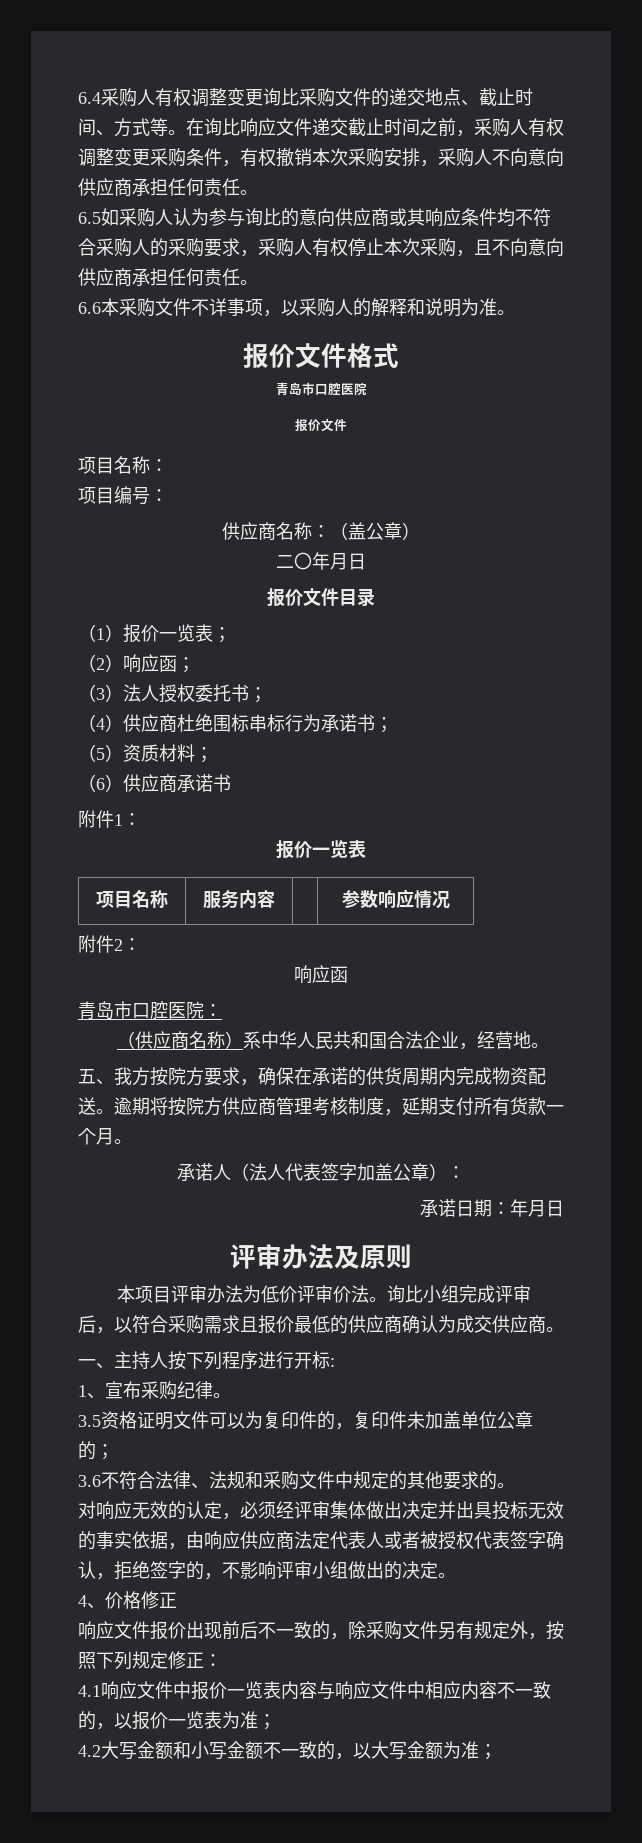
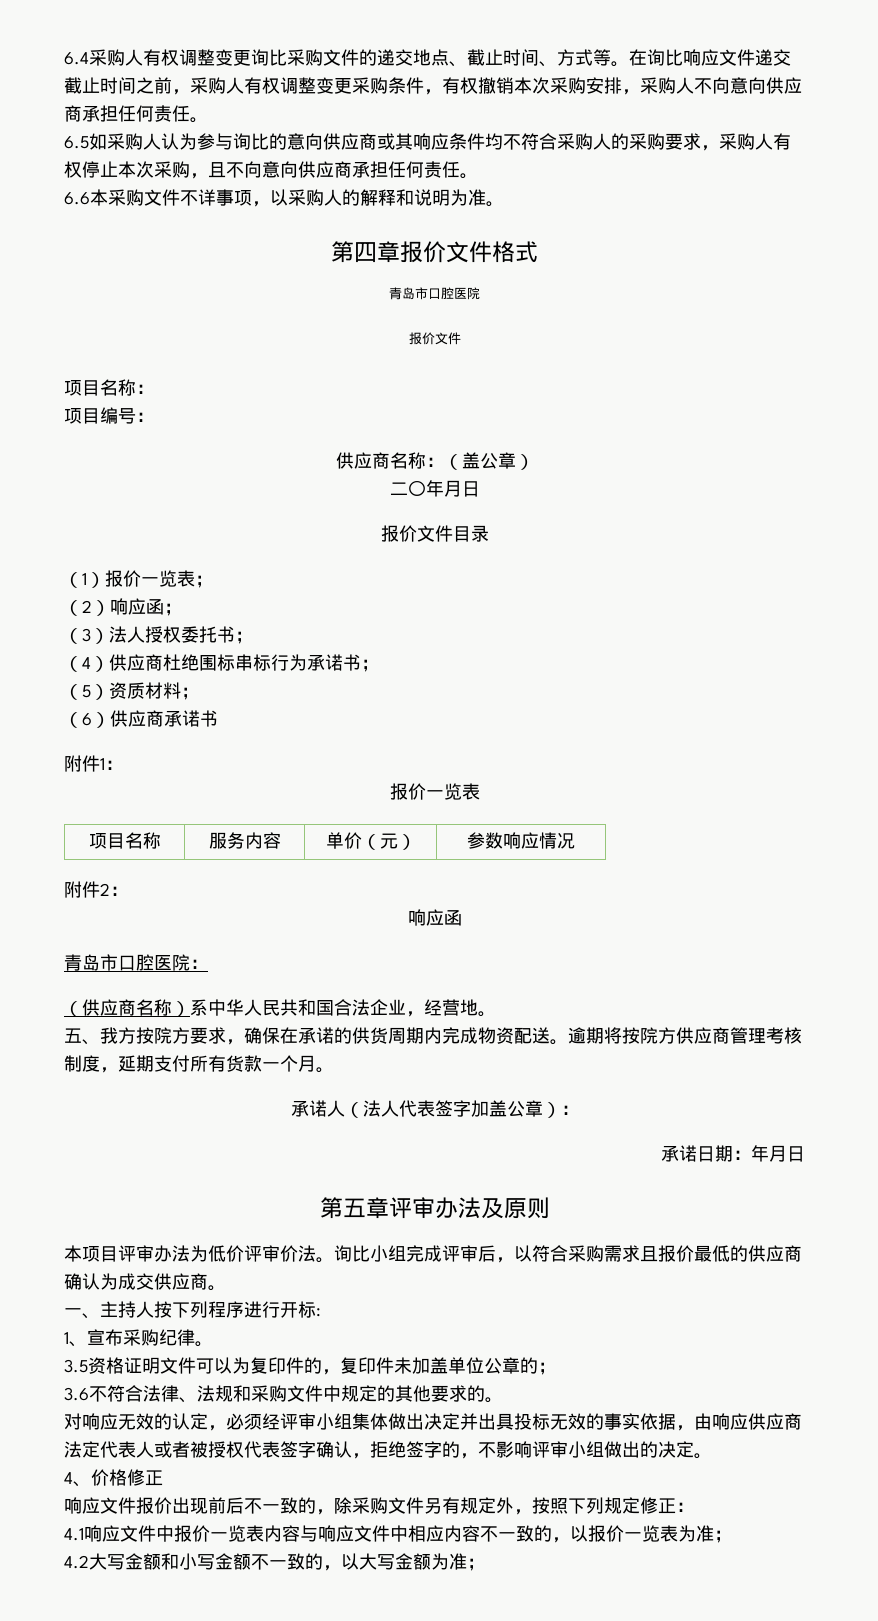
- 报价文件格式
+ 第四章报价文件格式
- 项目名称 | 服务内容 | | 参数响应情况
+ 项目名称 | 服务内容 | 单价（元） | 参数响应情况
- 评审办法及原则
+ 第五章评审办法及原则
- 对响应无效的认定，必须经评审集体做出决定并出具投标无效的事实依据，由响应供应商法定代表人或者被授权代表签字确认，拒绝签字的，不影响评审小组做出的决定。
+ 对响应无效的认定，必须经评审小组集体做出决定并出具投标无效的事实依据，由响应供应商法定代表人或者被授权代表签字确认，拒绝签字的，不影响评审小组做出的决定。

